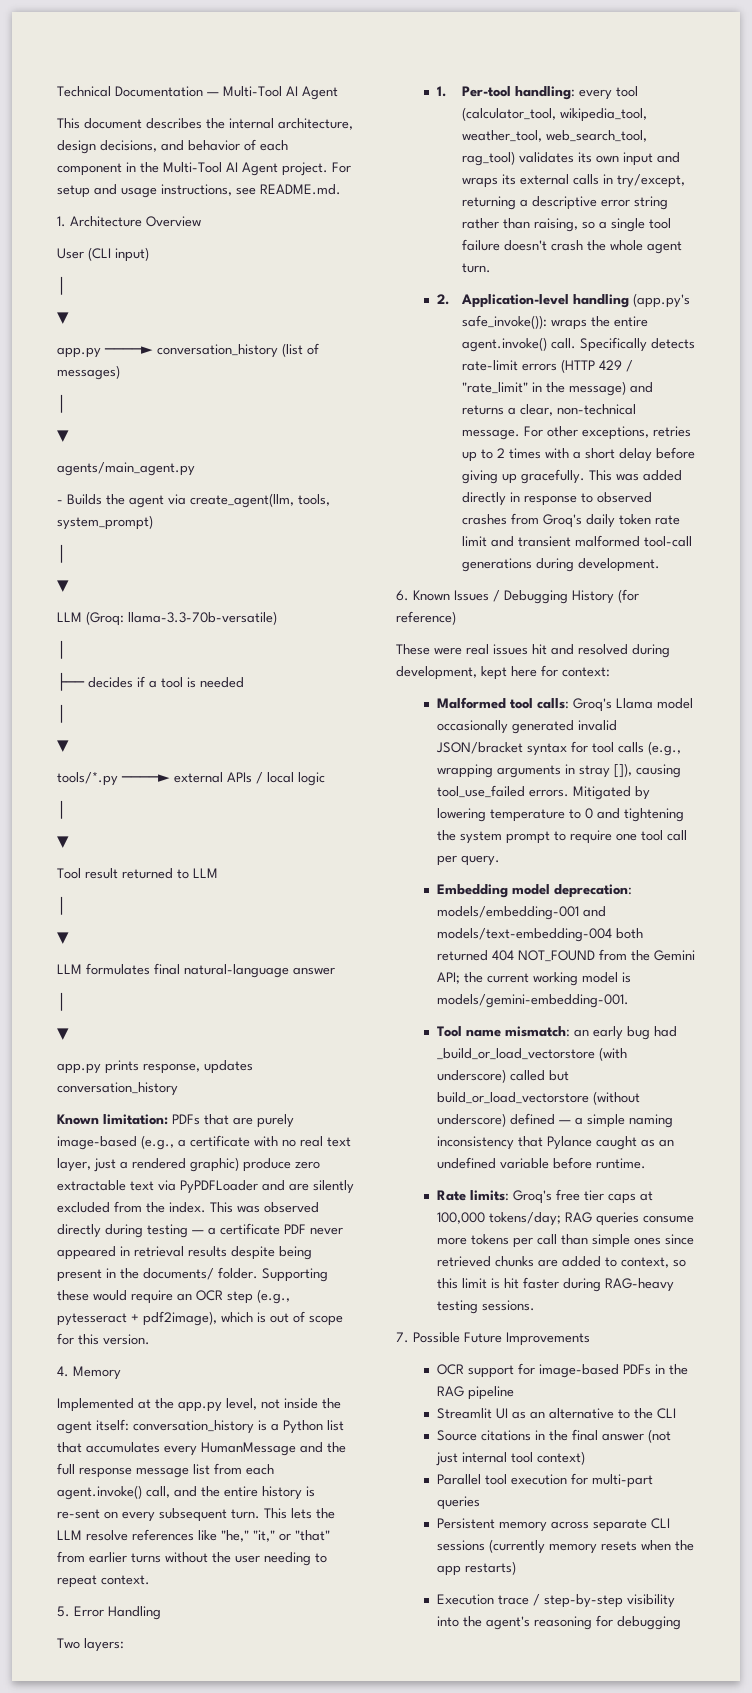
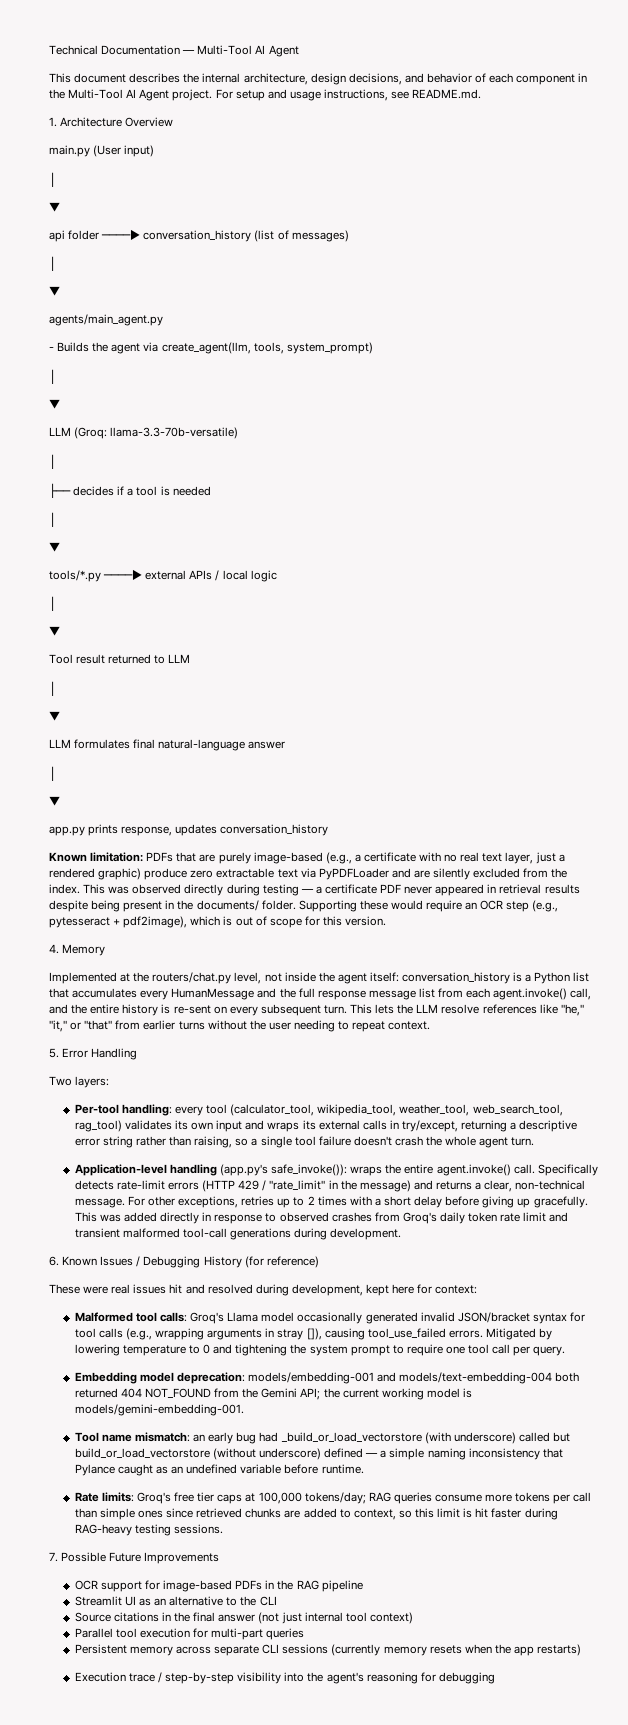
- User (CLI input)
+ main.py (User input)
- app.py ────► conversation_history (list of messages)
+ api folder ────► conversation_history (list of messages)
- Implemented at the app.py level, not inside the agent itself: conversation_history is a Python list that accumulates every HumanMessage and the full response message list from each agent.invoke() call, and the entire history is re-sent on every subsequent turn.
+ Implemented at the routers/chat.py level, not inside the agent itself: conversation_history is a Python list that accumulates every HumanMessage and the full response message list from each agent.invoke() call, and the entire history is re-sent on every subsequent turn.
- 1. Per-tool handling: every tool (calculator_tool, wikipedia_tool, weather_tool, web_search_tool, rag_tool) validates its own input and wraps its external calls in try/except, returning a descriptive error string rather than raising, so a single tool failure doesn't crash the whole agent turn.
+ Per-tool handling: every tool (calculator_tool, wikipedia_tool, weather_tool, web_search_tool, rag_tool) validates its own input and wraps its external calls in try/except, returning a descriptive error string rather than raising, so a single tool failure doesn't crash the whole agent turn.
- 2. Application-level handling (app.py's safe_invoke()): wraps the entire agent.invoke() call.
+ Application-level handling (app.py's safe_invoke()): wraps the entire agent.invoke() call.

